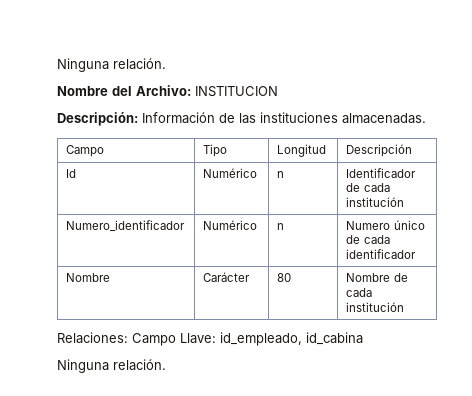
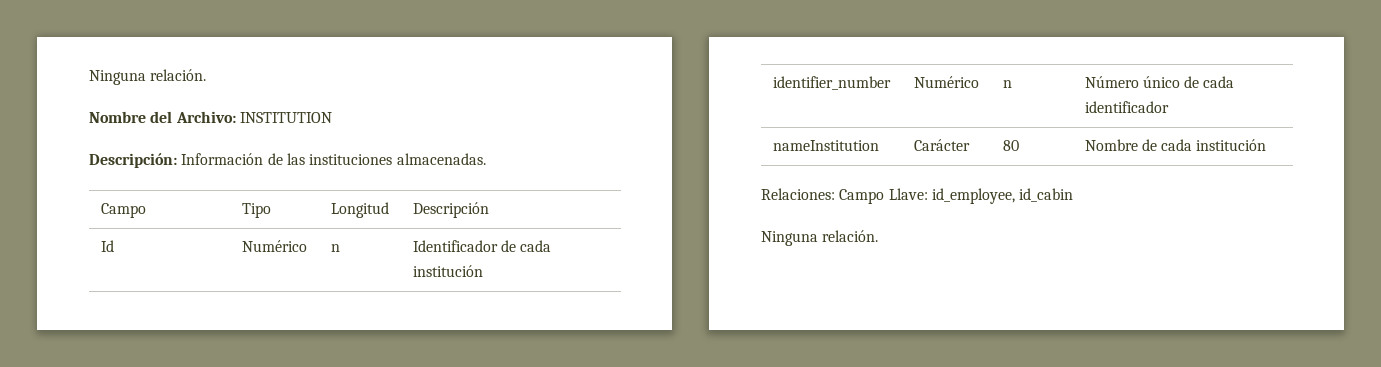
- Nombre del Archivo: INSTITUCION
+ Nombre del Archivo: INSTITUTION
- Numero_identificador | Numérico | n | Numero único de cada identificador
+ identifier_number | Numérico | n | Número único de cada identificador
- Nombre | Carácter | 80 | Nombre de cada institución
+ nameInstitution | Carácter | 80 | Nombre de cada institución
- Relaciones: Campo Llave: id_empleado, id_cabina
+ Relaciones: Campo Llave: id_employee, id_cabin

